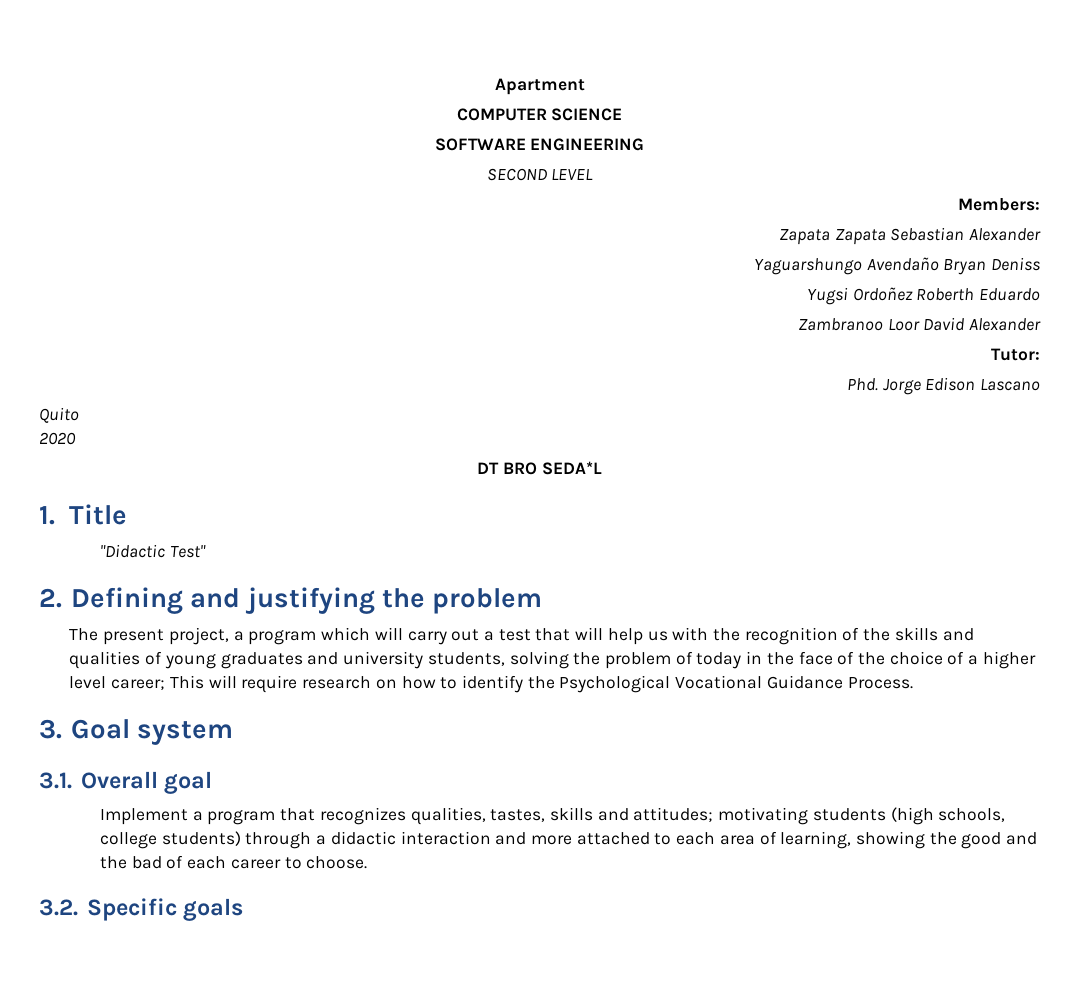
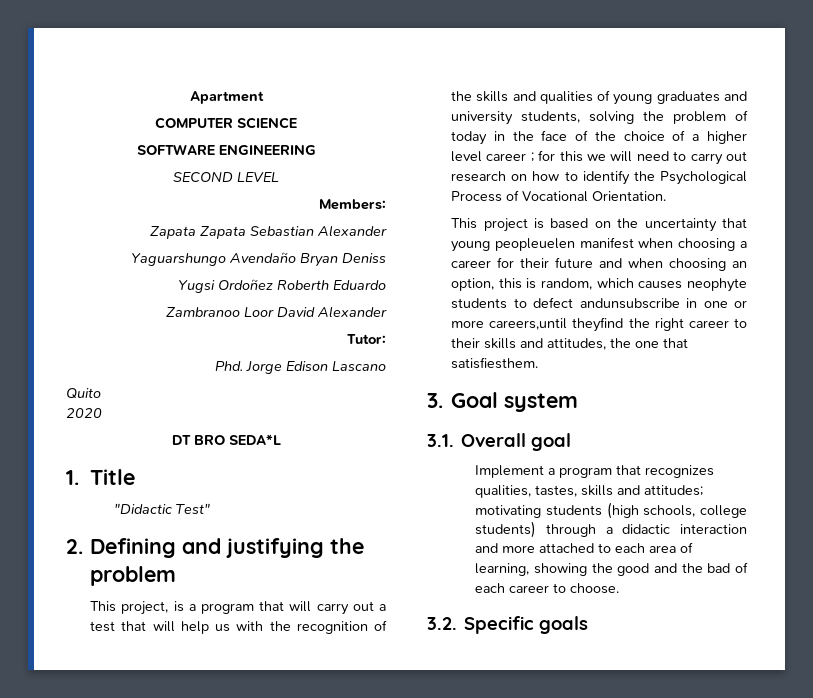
- The present project, a program which will carry out a test that will help us with the recognition of the skills and qualities of young graduates and university students, solving the problem of today in the face of the choice of a higher level career; This will require research on how to identify the Psychological Vocational Guidance Process.
+ This project, is a program that will carry out a test that will help us with the recognition of the skills and qualities of young graduates and university students, solving the problem of today in the face of the choice of a higher level career ; for this we will need to carry out research on how to identify the Psychological Process of Vocational Orientation.
+ This project is based on the uncertainty that young peopleuelen manifest when choosing a career for their future and when choosing an option, this is random, which causes neophyte students to defect andunsubscribe in one or more careers,until theyfind the right career to their skills and attitudes, the one that satisfiesthem.

